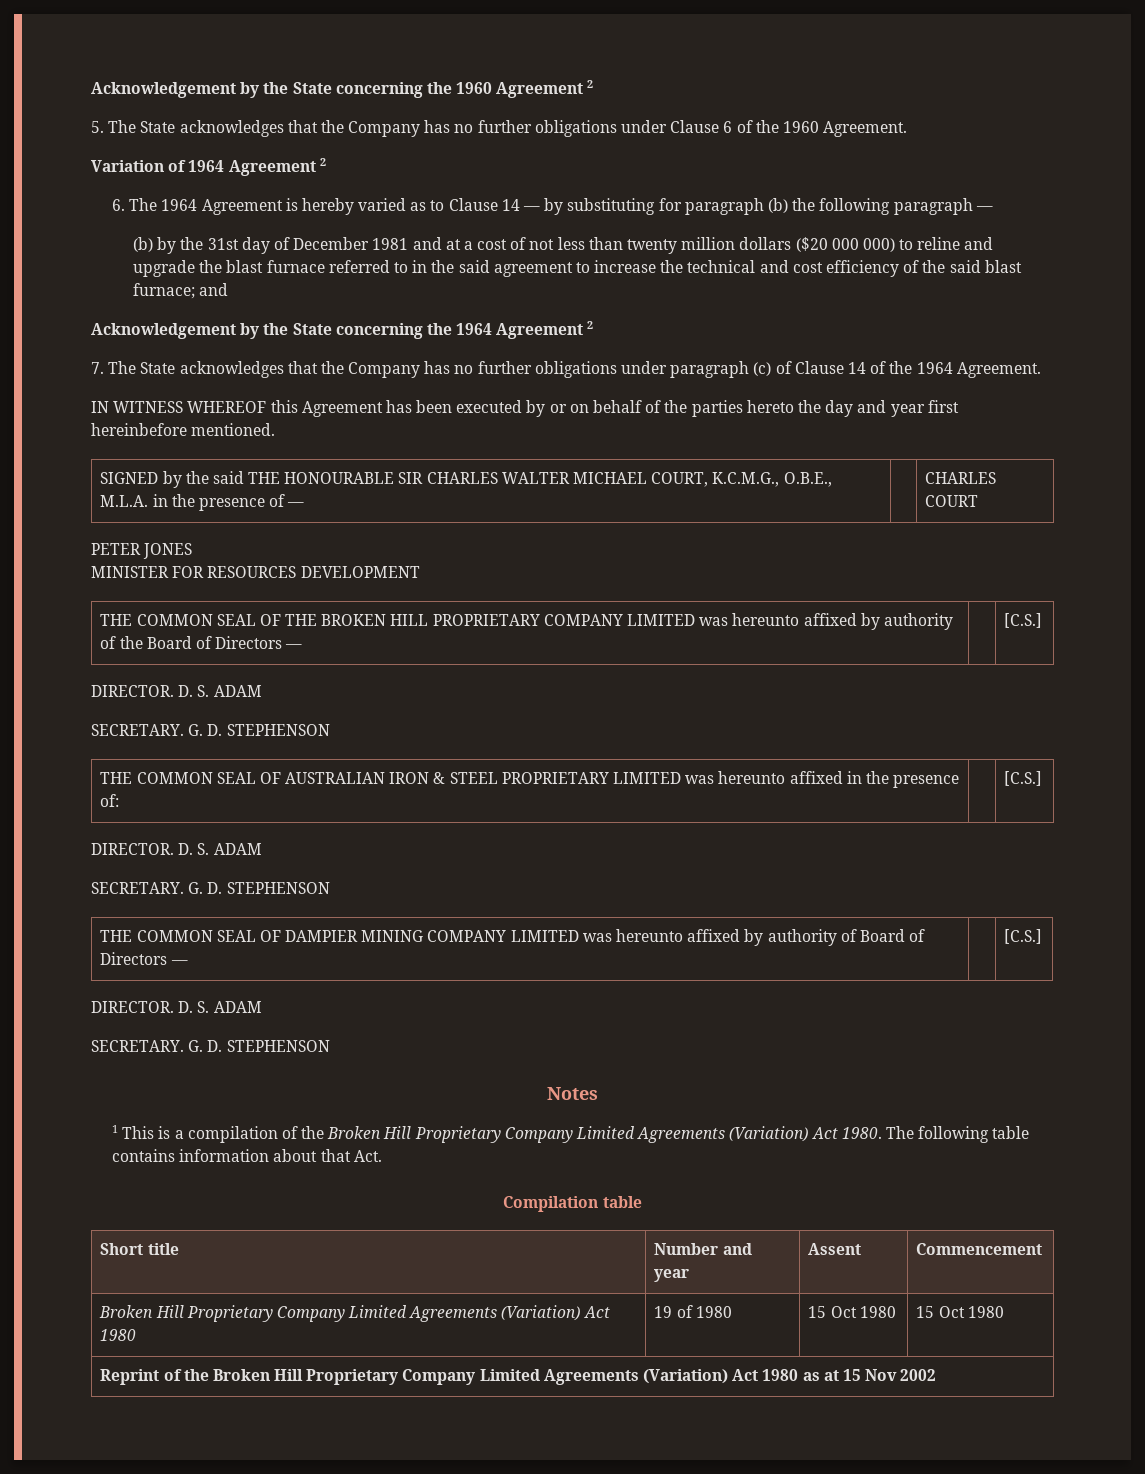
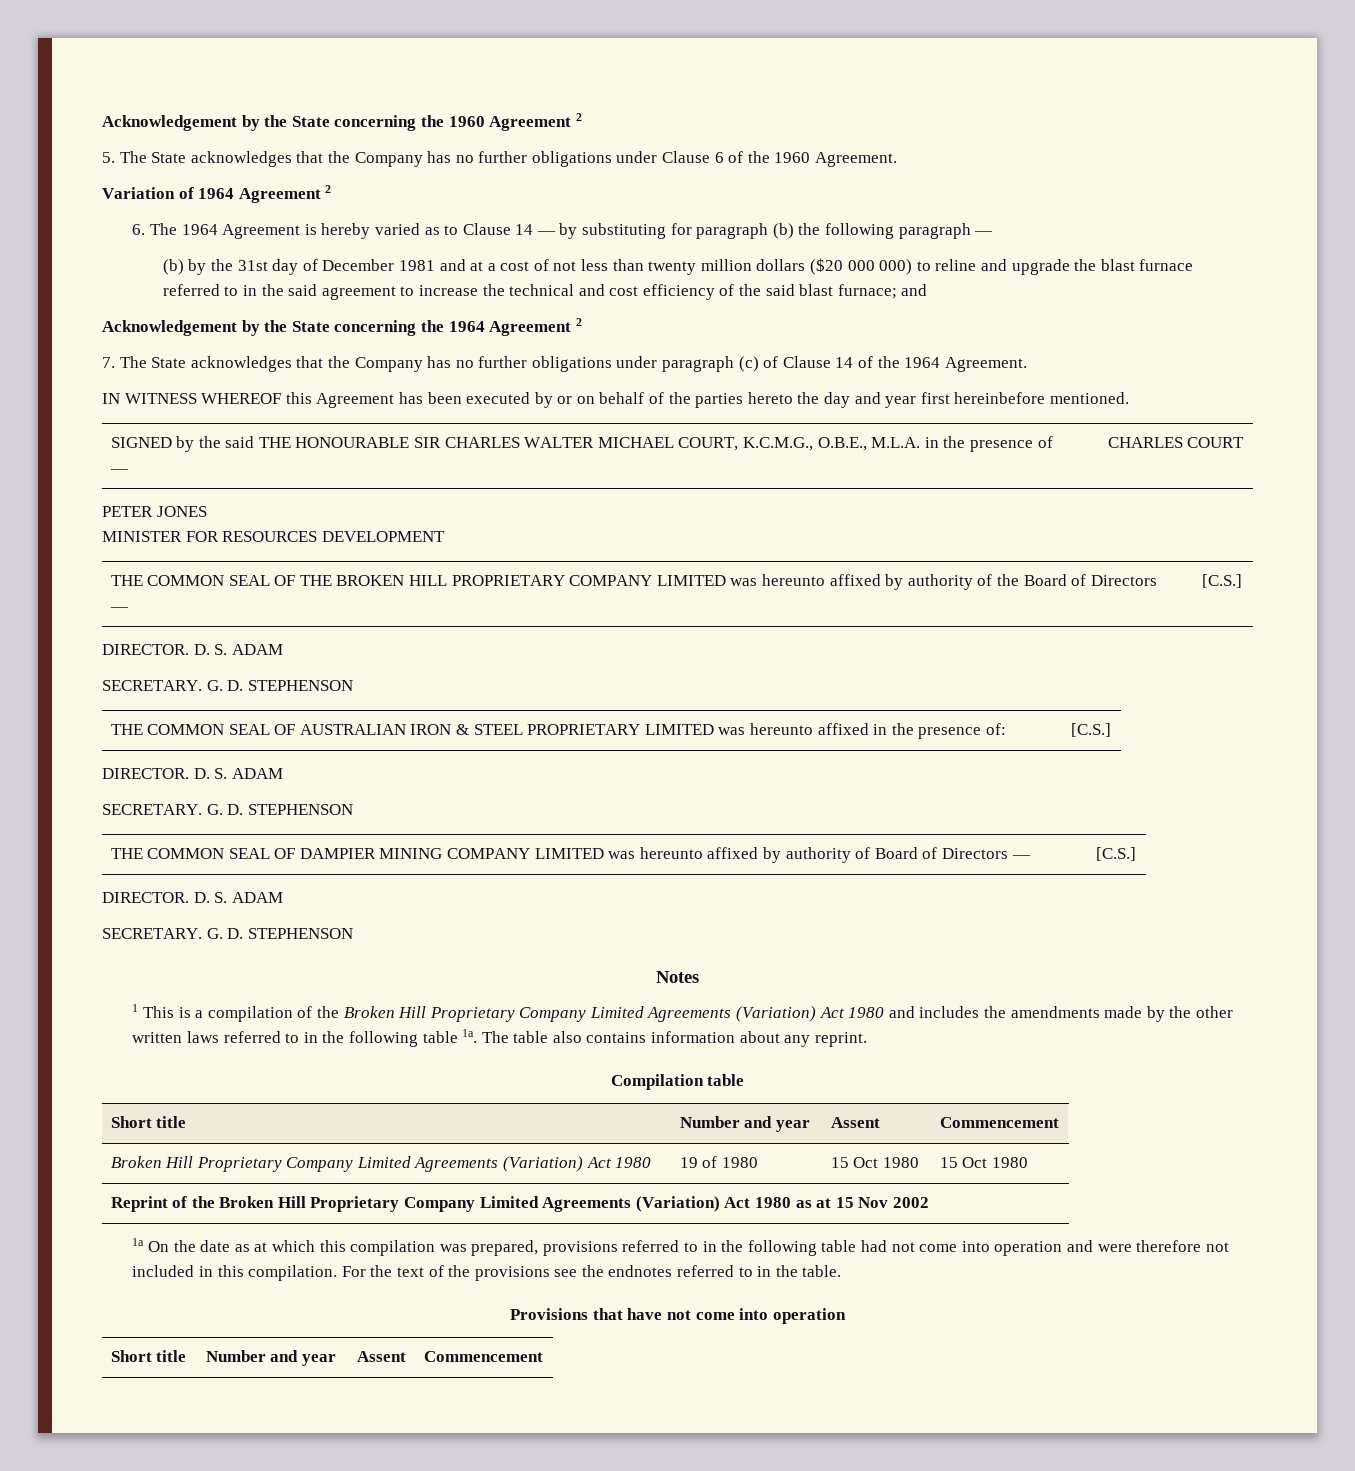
- 1 This is a compilation of the Broken Hill Proprietary Company Limited Agreements (Variation) Act 1980. The following table contains information about that Act.
+ 1 This is a compilation of the Broken Hill Proprietary Company Limited Agreements (Variation) Act 1980 and includes the amendments made by the other written laws referred to in the following table 1a. The table also contains information about any reprint.
+ 1a On the date as at which this compilation was prepared, provisions referred to in the following table had not come into operation and were therefore not included in this compilation. For the text of the provisions see the endnotes referred to in the table.
+ Provisions that have not come into operation
+ Short title | Number and year | Assent | Commencement

